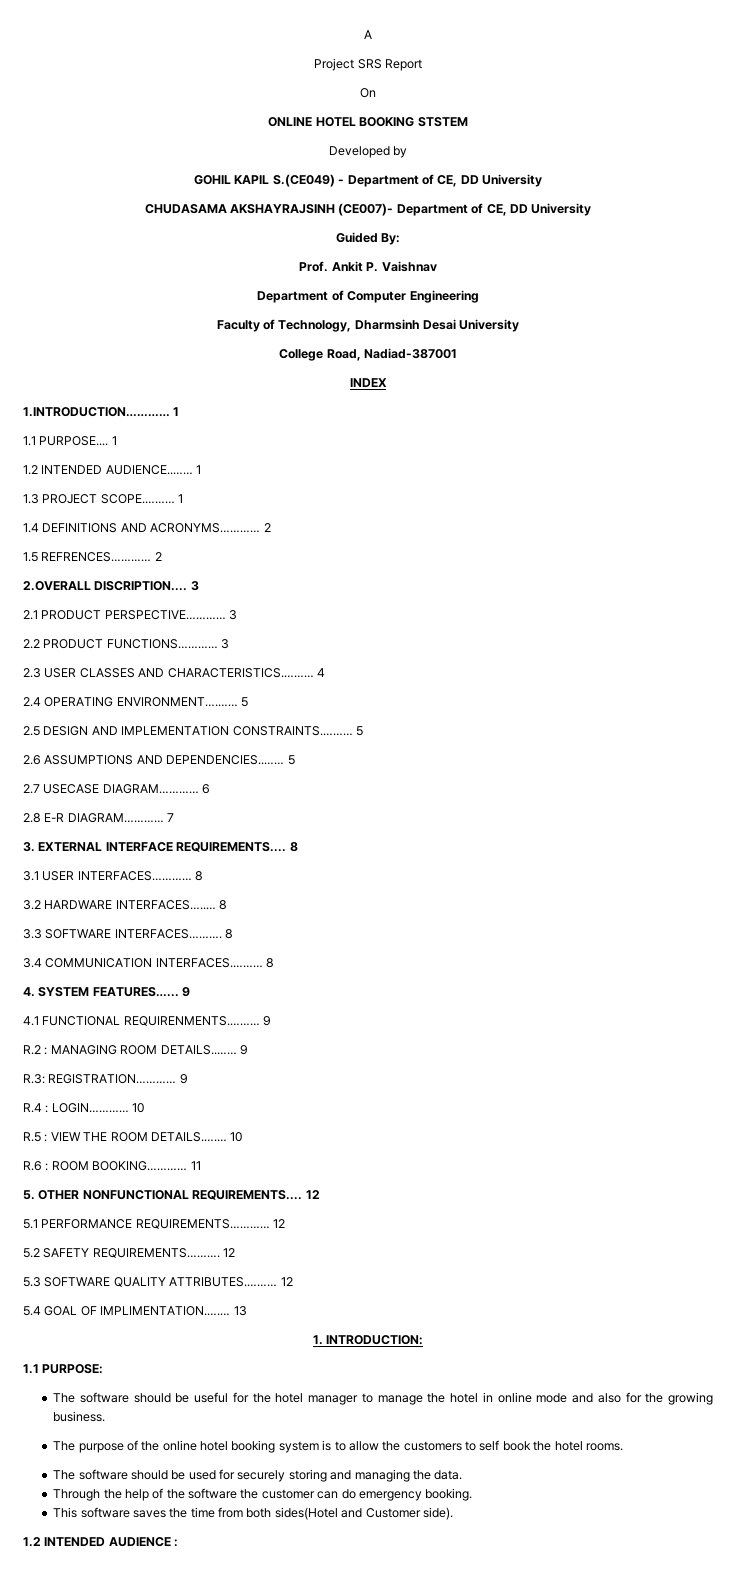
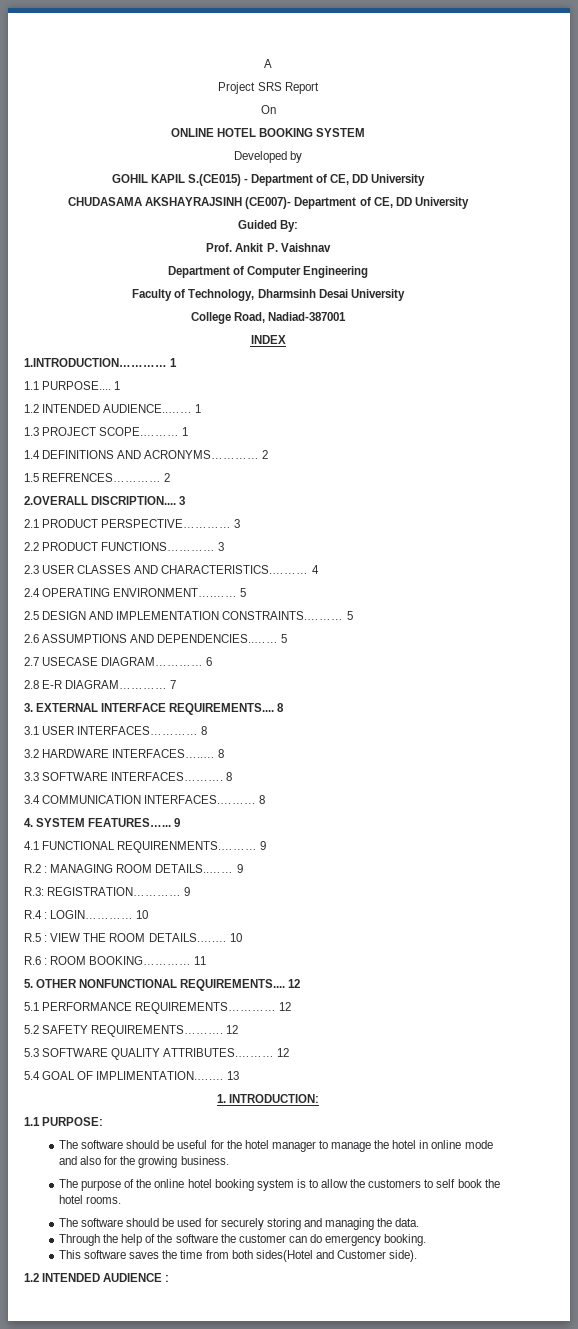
- ONLINE HOTEL BOOKING STSTEM
+ ONLINE HOTEL BOOKING SYSTEM
- GOHIL KAPIL S.(CE049) - Department of CE, DD University
+ GOHIL KAPIL S.(CE015) - Department of CE, DD University

